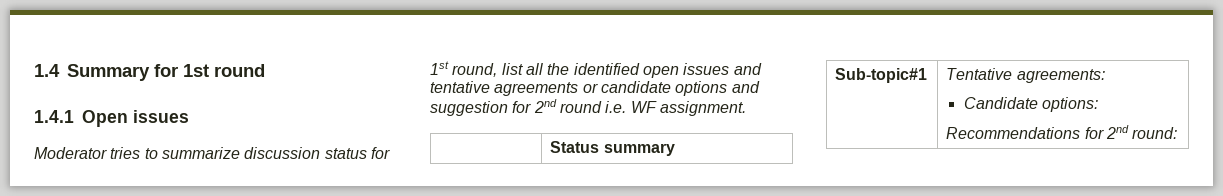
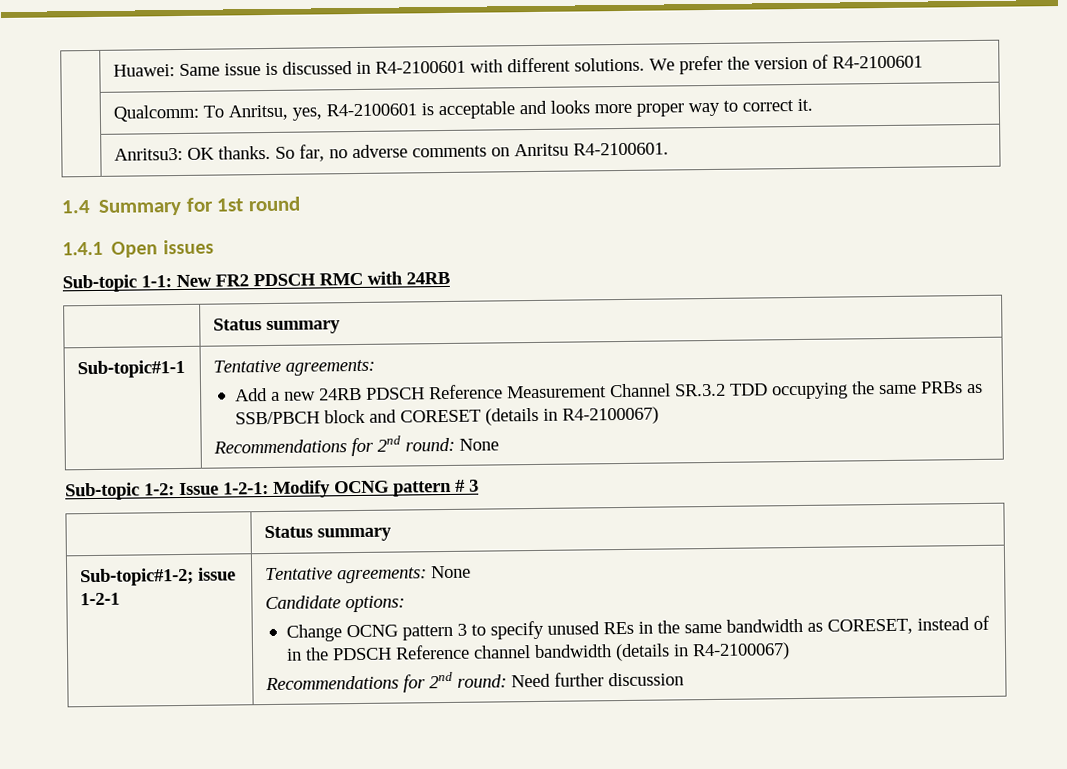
+ | Huawei: Same issue is discussed in R4-2100601 with different solutions. We prefer the version of R4-2100601
+ | Qualcomm: To Anritsu, yes, R4-2100601 is acceptable and looks more proper way to correct it.
+ | Anritsu3: OK thanks. So far, no adverse comments on Anritsu R4-2100601.
- Moderator tries to summarize discussion status for 1st round, list all the identified open issues and tentative agreements or candidate options and suggestion for 2nd round i.e. WF assignment.
+ Sub-topic 1-1: New FR2 PDSCH RMC with 24RB
  | Status summary
- Sub-topic#1 | Tentative agreements:
+ Sub-topic#1-1 | Tentative agreements:
+ Add a new 24RB PDSCH Reference Measurement Channel SR.3.2 TDD occupying the same PRBs as SSB/PBCH block and CORESET (details in R4-2100067)
+ Recommendations for 2nd round: None
+ Sub-topic 1-2: Issue 1-2-1: Modify OCNG pattern # 3
+ | Status summary
+ Sub-topic#1-2; issue 1-2-1 | Tentative agreements: None
  Candidate options:
- Recommendations for 2nd round:
+ Change OCNG pattern 3 to specify unused REs in the same bandwidth as CORESET, instead of in the PDSCH Reference channel bandwidth (details in R4-2100067)
+ Recommendations for 2nd round: Need further discussion

